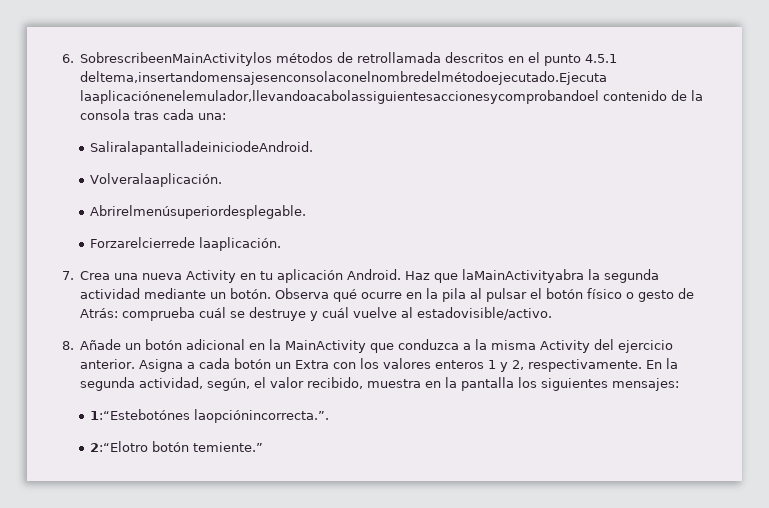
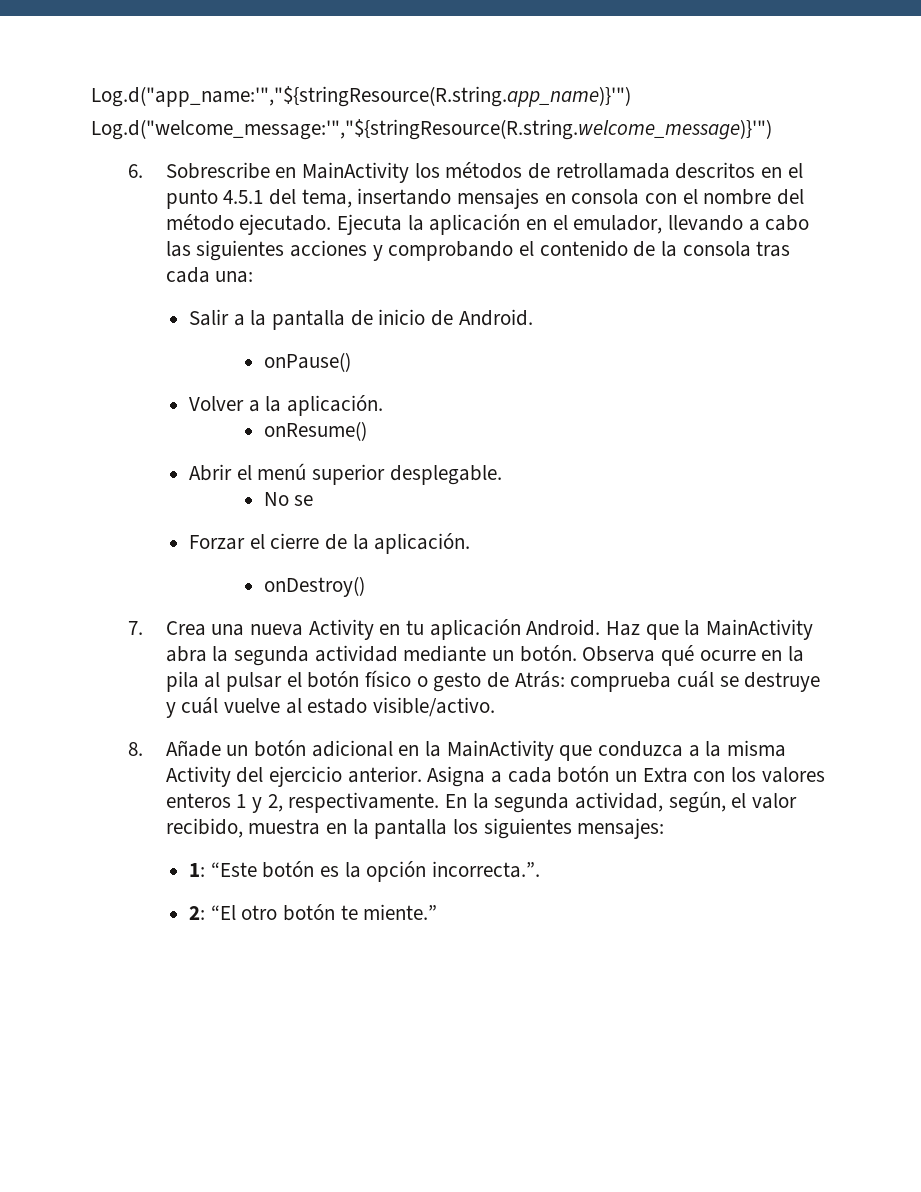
- 6. SobrescribeenMainActivitylos métodos de retrollamada descritos en el punto 4.5.1 deltema,insertandomensajesenconsolaconelnombredelmétodoejecutado.Ejecuta laaplicaciónenelemulador,llevandoacabolassiguientesaccionesycomprobandoel contenido de la consola tras cada una:
+ Log.d("app_name:'","${stringResource(R.string.app_name)}'")
+ Log.d("welcome_message:'","${stringResource(R.string.welcome_message)}'")
+ 6. Sobrescribe en MainActivity los métodos de retrollamada descritos en el punto 4.5.1 del tema, insertando mensajes en consola con el nombre del método ejecutado. Ejecuta la aplicación en el emulador, llevando a cabo las siguientes acciones y comprobando el contenido de la consola tras cada una:
- SaliralapantalladeiniciodeAndroid.
- Volveralaaplicación.
- Abrirelmenúsuperiordesplegable.
- Forzarelcierrede laaplicación.
+ Salir a la pantalla de inicio de Android.
+ onPause()
+ Volver a la aplicación.
+ onResume()
+ Abrir el menú superior desplegable.
+ No se
+ Forzar el cierre de la aplicación.
+ onDestroy()
- Haz que laMainActivityabra la segunda actividad mediante un botón.
+ Haz que la MainActivity abra la segunda actividad mediante un botón.
- Observa qué ocurre en la pila al pulsar el botón físico o gesto de Atrás: comprueba cuál se destruye y cuál vuelve al estadovisible/activo.
+ Observa qué ocurre en la pila al pulsar el botón físico o gesto de Atrás: comprueba cuál se destruye y cuál vuelve al estado visible/activo.
- 1:“Estebotónes laopciónincorrecta.”.
- 2:“Elotro botón temiente.”
+ 1: “Este botón es la opción incorrecta.”.
+ 2: “El otro botón te miente.”

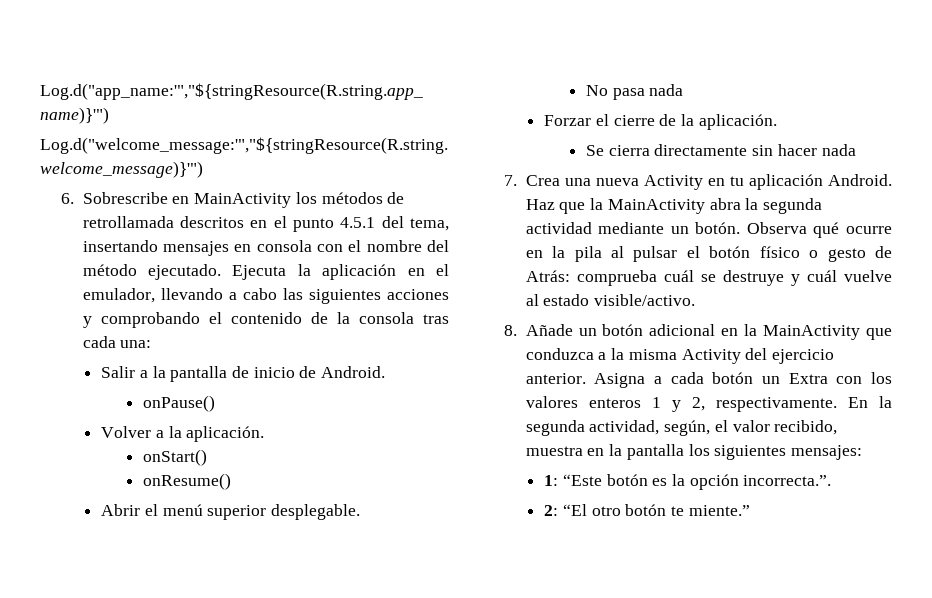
+ onStart()
- No se
+ No pasa nada
- onDestroy()
+ Se cierra directamente sin hacer nada

